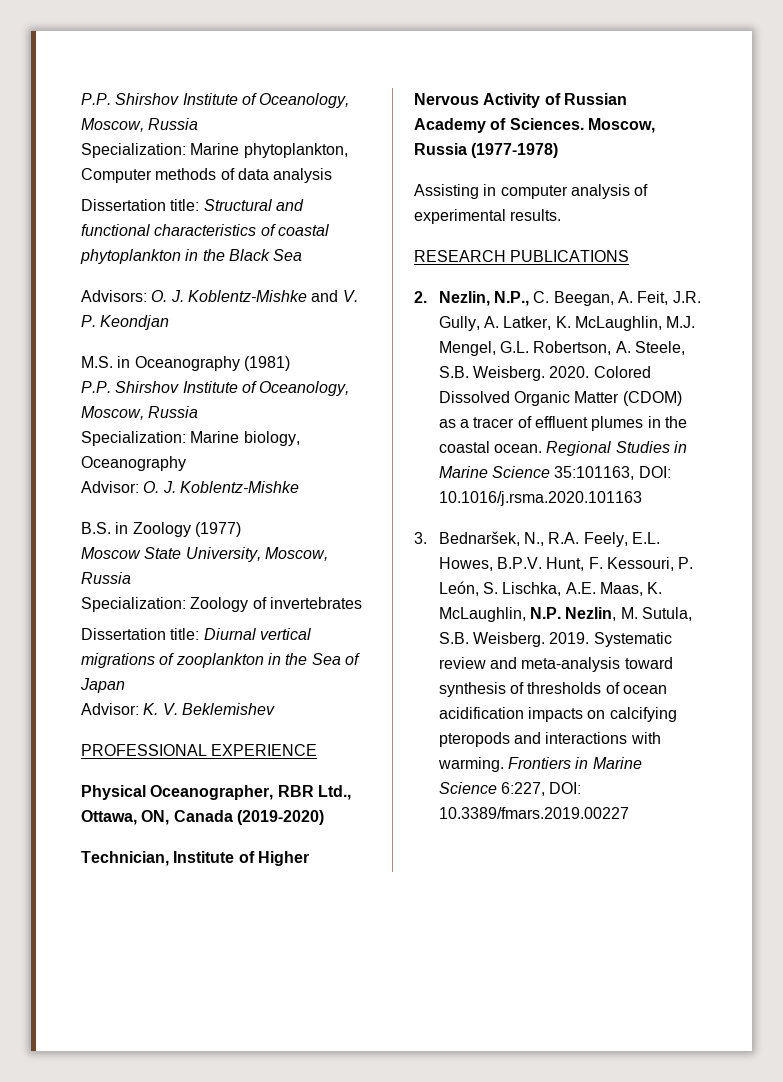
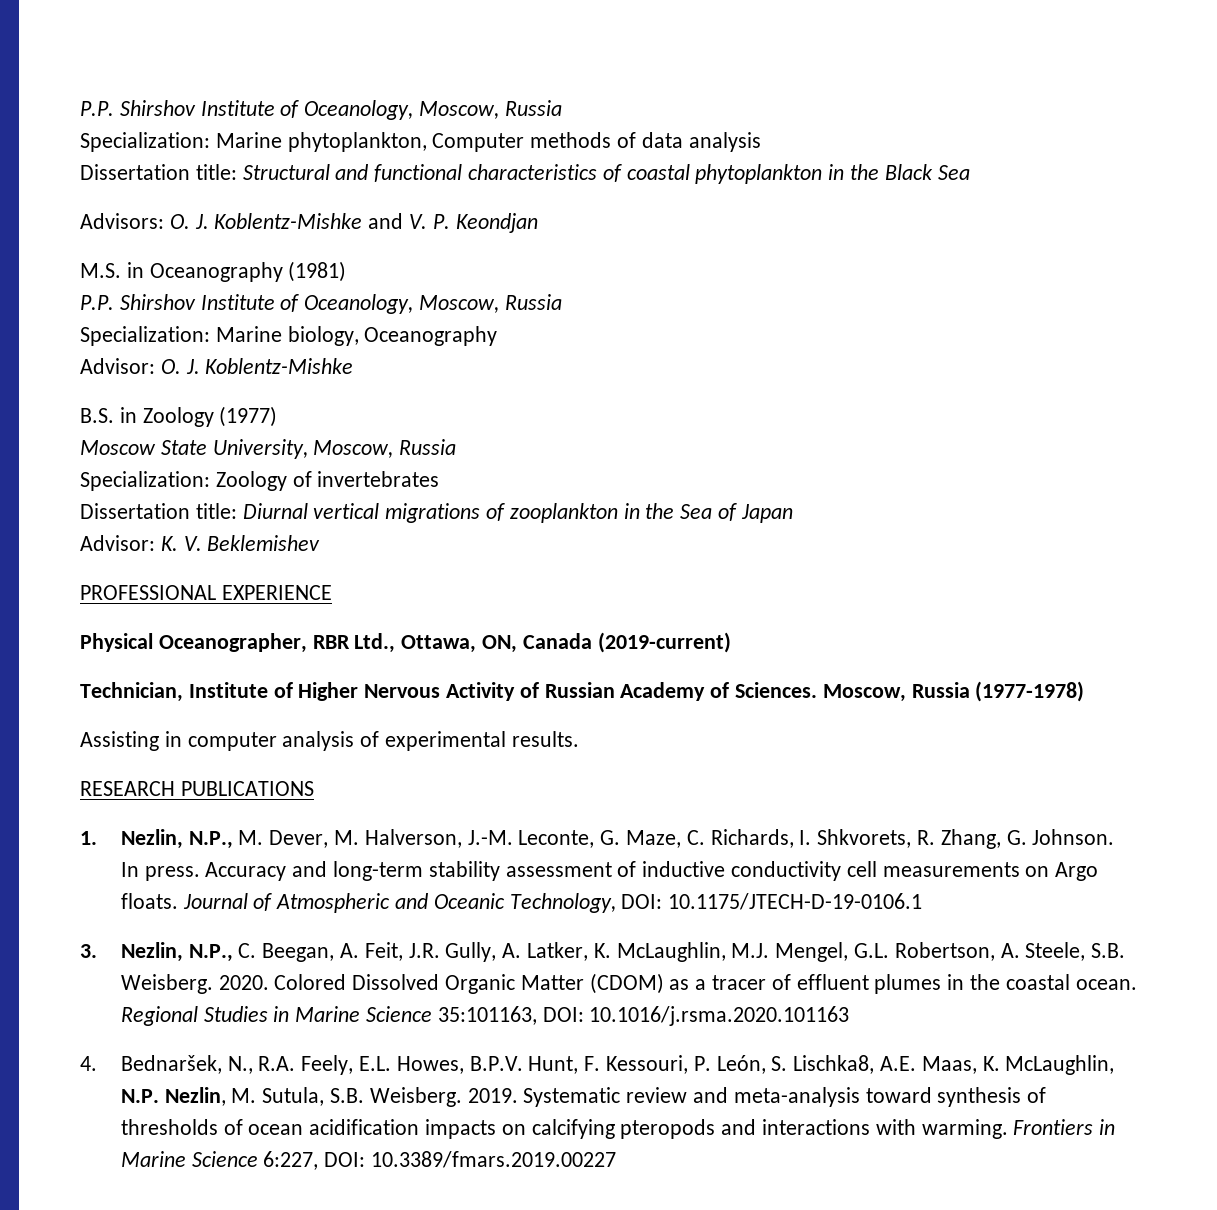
- Physical Oceanographer, RBR Ltd., Ottawa, ON, Canada (2019-2020)
+ Physical Oceanographer, RBR Ltd., Ottawa, ON, Canada (2019-current)
- 2. Nezlin, N.P., C. Beegan, A. Feit, J.R. Gully, A. Latker, K. McLaughlin, M.J. Mengel, G.L. Robertson, A. Steele, S.B. Weisberg.
+ 1. Nezlin, N.P., M. Dever, M. Halverson, J.-M. Leconte, G. Maze, C. Richards, I. Shkvorets, R. Zhang, G. Johnson. In press. Accuracy and long-term stability assessment of inductive conductivity cell measurements on Argo floats. Journal of Atmospheric and Oceanic Technology, DOI: 10.1175/JTECH-D-19-0106.1
+ 3. Nezlin, N.P., C. Beegan, A. Feit, J.R. Gully, A. Latker, K. McLaughlin, M.J. Mengel, G.L. Robertson, A. Steele, S.B. Weisberg.
- 3. Bednaršek, N., R.A. Feely, E.L. Howes, B.P.V. Hunt, F. Kessouri, P. León, S. Lischka, A.E. Maas, K. McLaughlin, N.P. Nezlin, M. Sutula, S.B. Weisberg.
+ 4. Bednaršek, N., R.A. Feely, E.L. Howes, B.P.V. Hunt, F. Kessouri, P. León, S. Lischka8, A.E. Maas, K. McLaughlin, N.P. Nezlin, M. Sutula, S.B. Weisberg.

